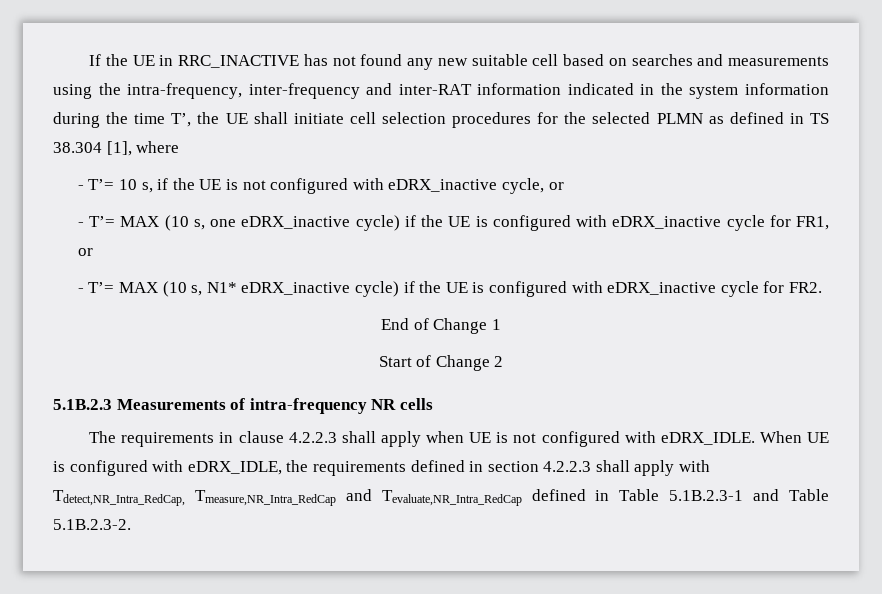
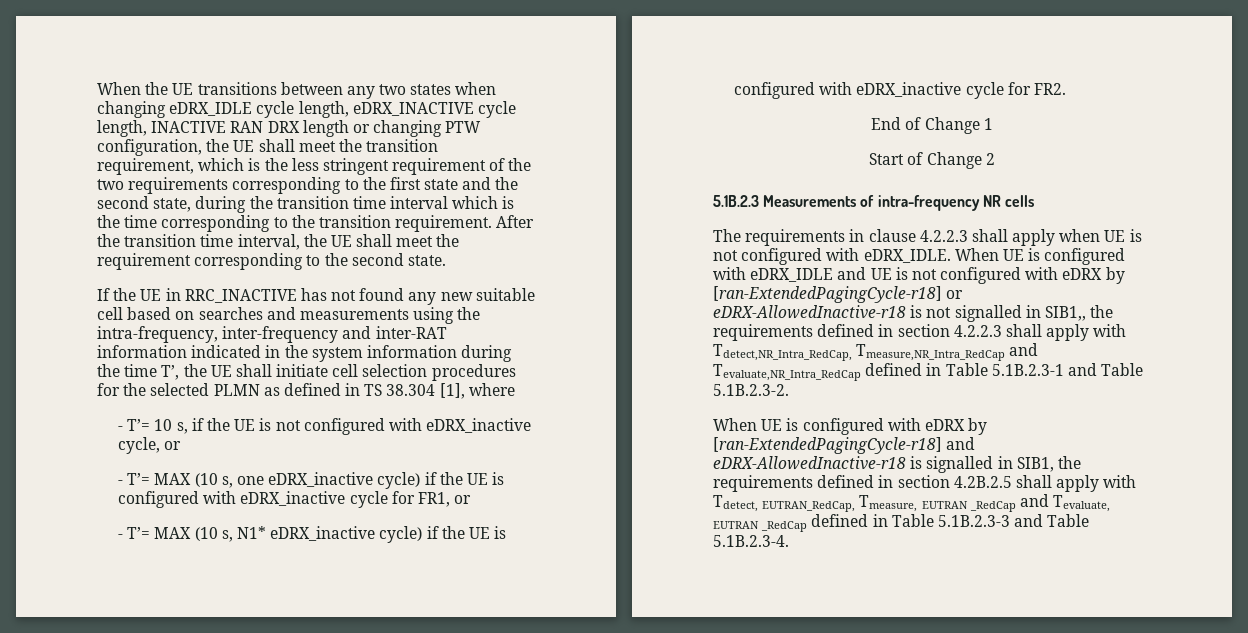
+ When the UE transitions between any two states when changing eDRX_IDLE cycle length, eDRX_INACTIVE cycle length, INACTIVE RAN DRX length or changing PTW configuration, the UE shall meet the transition requirement, which is the less stringent requirement of the two requirements corresponding to the first state and the second state, during the transition time interval which is the time corresponding to the transition requirement. After the transition time interval, the UE shall meet the requirement corresponding to the second state.
- When UE is configured with eDRX_IDLE, the requirements defined in section 4.2.2.3 shall apply with Tdetect,NR_Intra_RedCap, Tmeasure,NR_Intra_RedCap and Tevaluate,NR_Intra_RedCap defined in Table 5.1B.2.3-1 and Table 5.1B.2.3-2.
+ When UE is configured with eDRX_IDLE and UE is not configured with eDRX by [ran-ExtendedPagingCycle-r18] or eDRX-AllowedInactive-r18 is not signalled in SIB1,, the requirements defined in section 4.2.2.3 shall apply with Tdetect,NR_Intra_RedCap, Tmeasure,NR_Intra_RedCap and Tevaluate,NR_Intra_RedCap defined in Table 5.1B.2.3-1 and Table 5.1B.2.3-2.
+ When UE is configured with eDRX by [ran-ExtendedPagingCycle-r18] and eDRX-AllowedInactive-r18 is signalled in SIB1, the requirements defined in section 4.2B.2.5 shall apply with Tdetect, EUTRAN_RedCap, Tmeasure, EUTRAN _RedCap and Tevaluate, EUTRAN _RedCap defined in Table 5.1B.2.3-3 and Table 5.1B.2.3-4.

